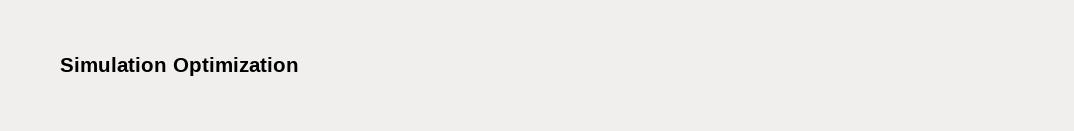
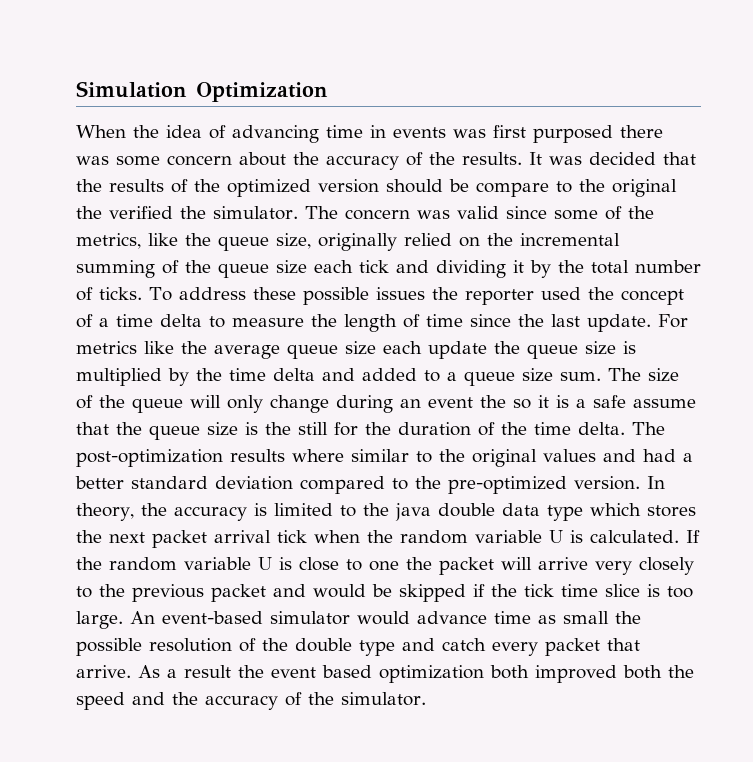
+ When the idea of advancing time in events was first purposed there was some concern about the accuracy of the results. It was decided that the results of the optimized version should be compare to the original the verified the simulator. The concern was valid since some of the metrics, like the queue size, originally relied on the incremental summing of the queue size each tick and dividing it by the total number of ticks. To address these possible issues the reporter used the concept of a time delta to measure the length of time since the last update. For metrics like the average queue size each update the queue size is multiplied by the time delta and added to a queue size sum. The size of the queue will only change during an event the so it is a safe assume that the queue size is the still for the duration of the time delta. The post-optimization results where similar to the original values and had a better standard deviation compared to the pre-optimized version. In theory, the accuracy is limited to the java double data type which stores the next packet arrival tick when the random variable U is calculated. If the random variable U is close to one the packet will arrive very closely to the previous packet and would be skipped if the tick time slice is too large. An event-based simulator would advance time as small the possible resolution of the double type and catch every packet that arrive. As a result the event based optimization both improved both the speed and the accuracy of the simulator.

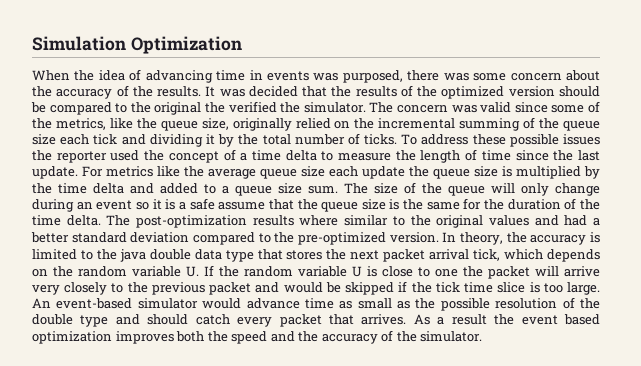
- When the idea of advancing time in events was first purposed there was some concern about the accuracy of the results.
+ When the idea of advancing time in events was purposed, there was some concern about the accuracy of the results.
- It was decided that the results of the optimized version should be compare to the original the verified the simulator.
+ It was decided that the results of the optimized version should be compared to the original the verified the simulator.
- The size of the queue will only change during an event the so it is a safe assume that the queue size is the still for the duration of the time delta.
+ The size of the queue will only change during an event so it is a safe assume that the queue size is the same for the duration of the time delta.
- In theory, the accuracy is limited to the java double data type which stores the next packet arrival tick when the random variable U is calculated. If the random variable U is close to one the packet will arrive very closely to the previous packet and would be skipped if the tick time slice is too large.
+ In theory, the accuracy is limited to the java double data type that stores the next packet arrival tick, which depends on the random variable U. If the random variable U is close to one the packet will arrive very closely to the previous packet and would be skipped if the tick time slice is too large.
- An event-based simulator would advance time as small the possible resolution of the double type and catch every packet that arrive.
+ An event-based simulator would advance time as small as the possible resolution of the double type and should catch every packet that arrives.
- As a result the event based optimization both improved both the speed and the accuracy of the simulator.
+ As a result the event based optimization improves both the speed and the accuracy of the simulator.

